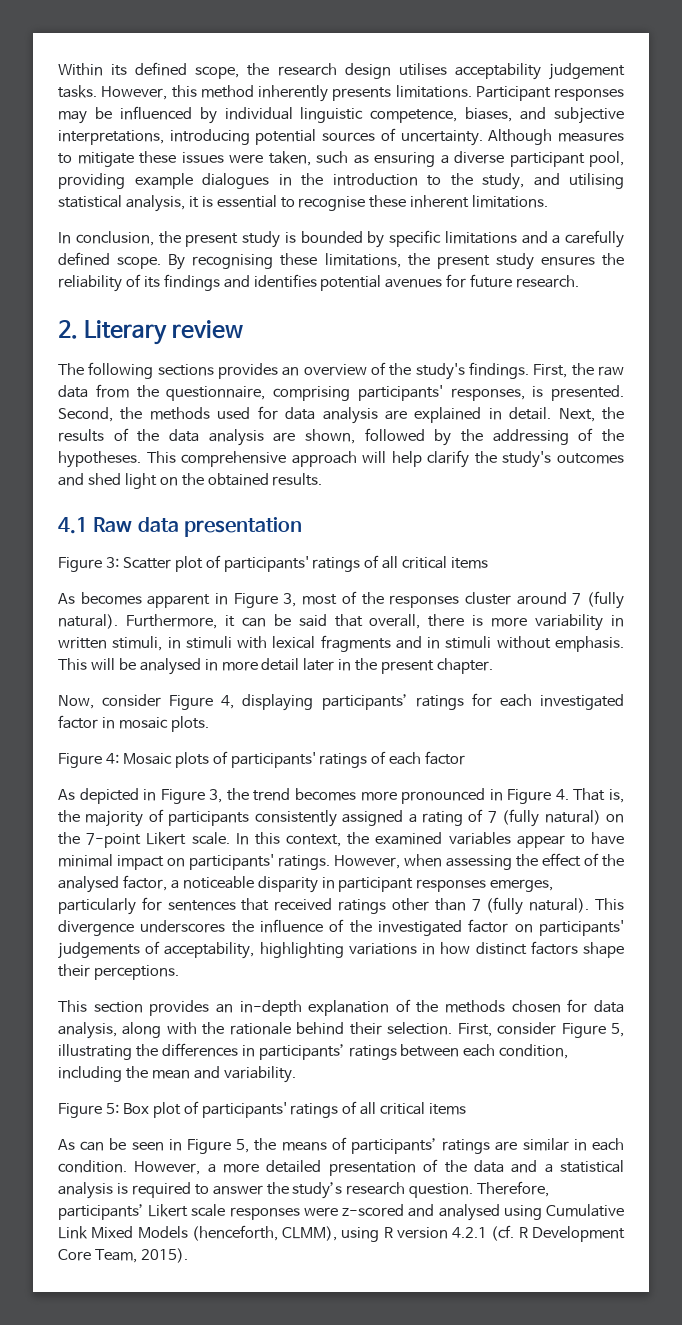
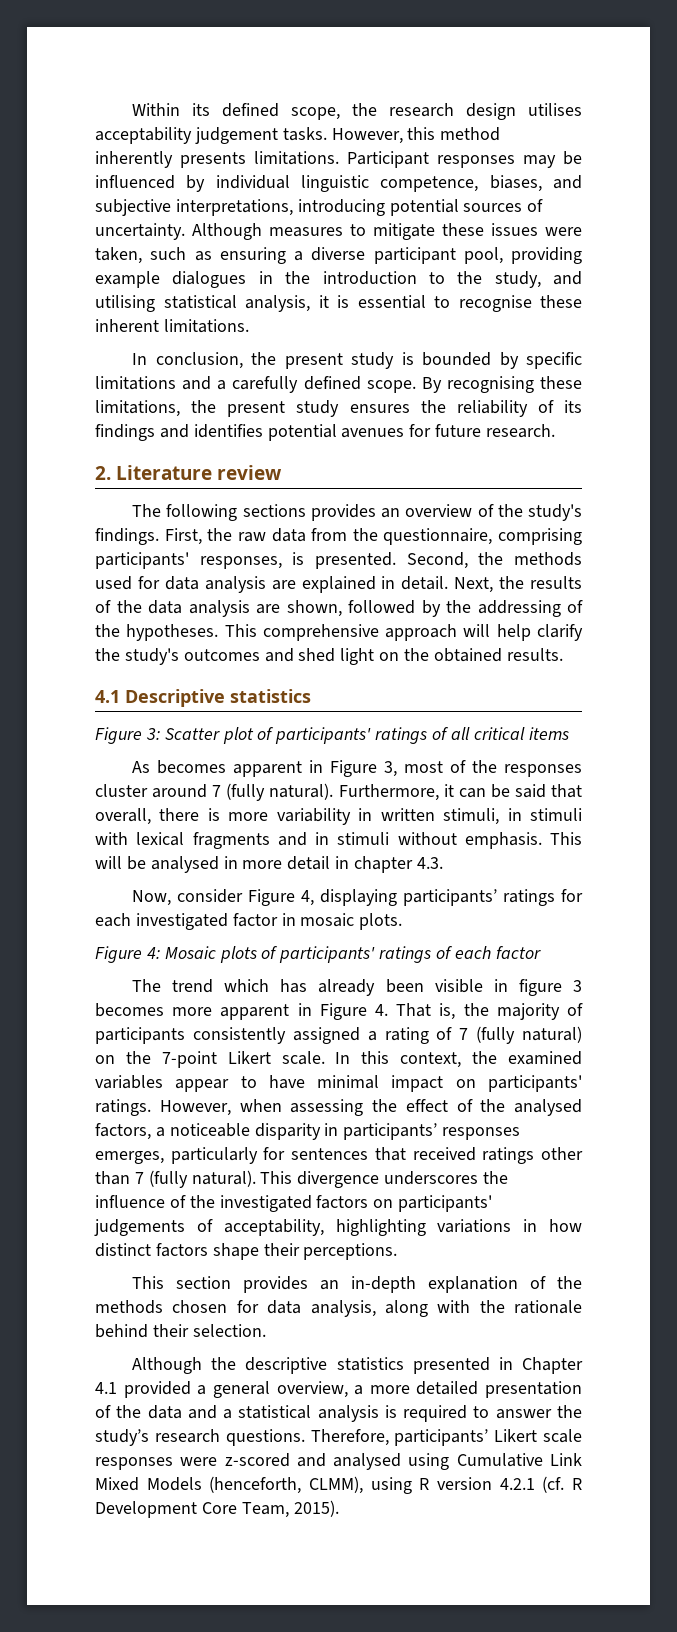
- 2. Literary review
+ 2. Literature review
- 4.1 Raw data presentation
+ 4.1 Descriptive statistics
- This will be analysed in more detail later in the present chapter.
+ This will be analysed in more detail in chapter 4.3.
- As depicted in Figure 3, the trend becomes more pronounced in Figure 4. That is, the majority of participants consistently assigned a rating of 7 (fully natural) on the 7-point Likert scale.
+ The trend which has already been visible in figure 3 becomes more apparent in Figure 4. That is, the majority of participants consistently assigned a rating of 7 (fully natural) on the 7-point Likert scale.
- However, when assessing the effect of the analysed factor, a noticeable disparity in participant responses emerges, particularly for sentences that received ratings other than 7 (fully natural).
+ However, when assessing the effect of the analysed factors, a noticeable disparity in participants’ responses emerges, particularly for sentences that received ratings other than 7 (fully natural).
- This divergence underscores the influence of the investigated factor on participants' judgements of acceptability, highlighting variations in how distinct factors shape their perceptions.
+ This divergence underscores the influence of the investigated factors on participants' judgements of acceptability, highlighting variations in how distinct factors shape their perceptions.
- This section provides an in-depth explanation of the methods chosen for data analysis, along with the rationale behind their selection. First, consider Figure 5, illustrating the differences in participants’ ratings between each condition, including the mean and variability.
- Figure 5: Box plot of participants' ratings of all critical items
- As can be seen in Figure 5, the means of participants’ ratings are similar in each condition. However, a more detailed presentation of the data and a statistical analysis is required to answer the study’s research question.
+ This section provides an in-depth explanation of the methods chosen for data analysis, along with the rationale behind their selection.
+ Although the descriptive statistics presented in Chapter 4.1 provided a general overview, a more detailed presentation of the data and a statistical analysis is required to answer the study’s research questions.

